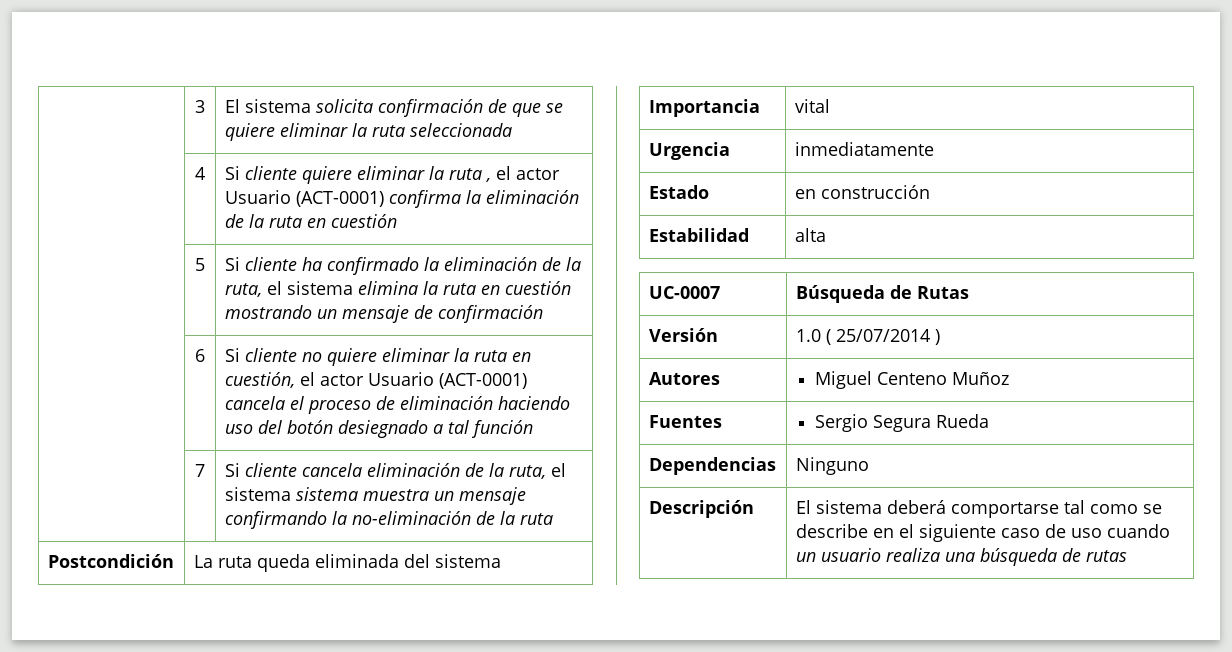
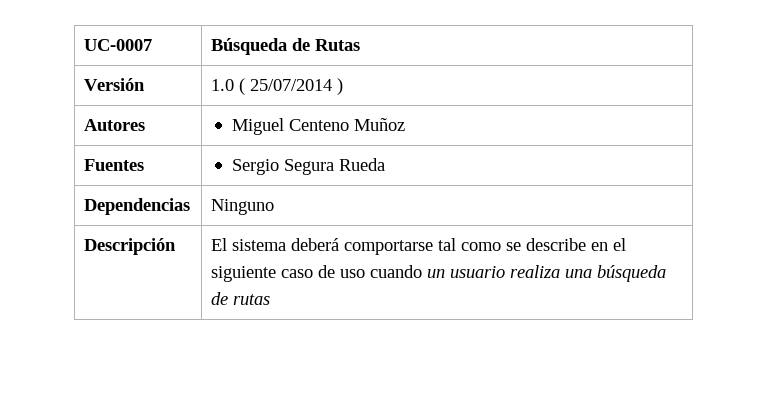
- | 3 | El sistema solicita confirmación de que se quiere eliminar la ruta seleccionada
- | 4 | Si cliente quiere eliminar la ruta , el actor Usuario (ACT-0001) confirma la eliminación de la ruta en cuestión
- | 5 | Si cliente ha confirmado la eliminación de la ruta, el sistema elimina la ruta en cuestión mostrando un mensaje de confirmación
- | 6 | Si cliente no quiere eliminar la ruta en cuestión, el actor Usuario (ACT-0001) cancela el proceso de eliminación haciendo uso del botón desiegnado a tal función
- | 7 | Si cliente cancela eliminación de la ruta, el sistema sistema muestra un mensaje confirmando la no-eliminación de la ruta
- Postcondición | La ruta queda eliminada del sistema
- Importancia | vital
- Urgencia | inmediatamente
- Estado | en construcción
- Estabilidad | alta

